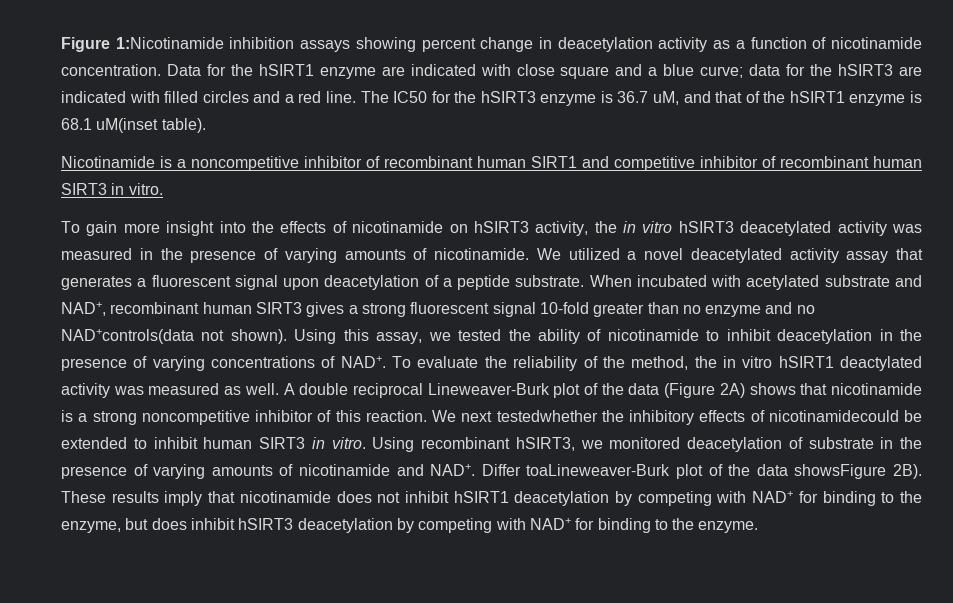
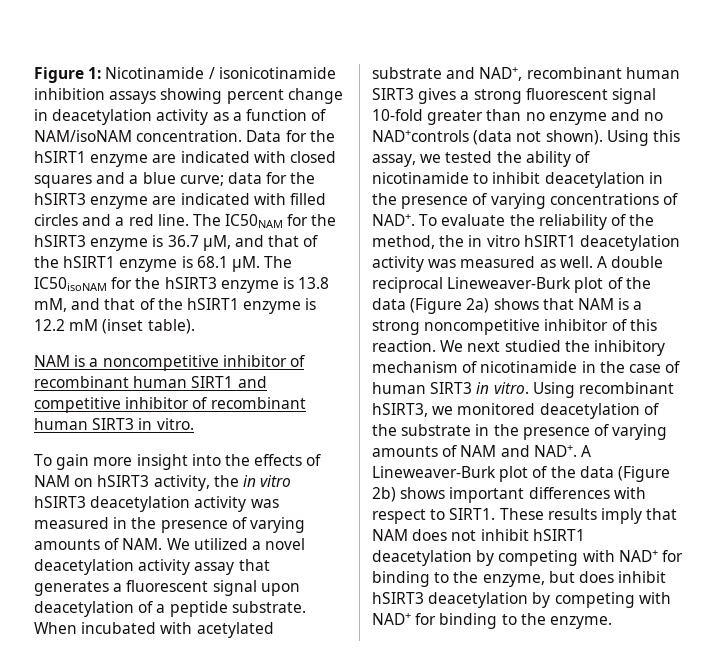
- Figure 1:Nicotinamide inhibition assays showing percent change in deacetylation activity as a function of nicotinamide concentration.
+ Figure 1: Nicotinamide / isonicotinamide inhibition assays showing percent change in deacetylation activity as a function of NAM/isoNAM concentration.
- Data for the hSIRT1 enzyme are indicated with close square and a blue curve; data for the hSIRT3 are indicated with filled circles and a red line.
+ Data for the hSIRT1 enzyme are indicated with closed squares and a blue curve; data for the hSIRT3 enzyme are indicated with filled circles and a red line.
- The IC50 for the hSIRT3 enzyme is 36.7 uM, and that of the hSIRT1 enzyme is 68.1 uM(inset table).
+ The IC50NAM for the hSIRT3 enzyme is 36.7 μM, and that of the hSIRT1 enzyme is 68.1 μM. The IC50isoNAM for the hSIRT3 enzyme is 13.8 mM, and that of the hSIRT1 enzyme is 12.2 mM (inset table).
- Nicotinamide is a noncompetitive inhibitor of recombinant human SIRT1 and competitive inhibitor of recombinant human SIRT3 in vitro.
+ NAM is a noncompetitive inhibitor of recombinant human SIRT1 and competitive inhibitor of recombinant human SIRT3 in vitro.
- To gain more insight into the effects of nicotinamide on hSIRT3 activity, the in vitro hSIRT3 deacetylated activity was measured in the presence of varying amounts of nicotinamide. We utilized a novel deacetylated activity assay that generates a fluorescent signal upon deacetylation of a peptide substrate.
+ To gain more insight into the effects of NAM on hSIRT3 activity, the in vitro hSIRT3 deacetylation activity was measured in the presence of varying amounts of NAM. We utilized a novel deacetylation activity assay that generates a fluorescent signal upon deacetylation of a peptide substrate.
- When incubated with acetylated substrate and NAD+, recombinant human SIRT3 gives a strong fluorescent signal 10-fold greater than no enzyme and no NAD+controls(data not shown).
+ When incubated with acetylated substrate and NAD+, recombinant human SIRT3 gives a strong fluorescent signal 10-fold greater than no enzyme and no NAD+controls (data not shown).
- To evaluate the reliability of the method, the in vitro hSIRT1 deactylated activity was measured as well.
+ To evaluate the reliability of the method, the in vitro hSIRT1 deacetylation activity was measured as well.
- A double reciprocal Lineweaver-Burk plot of the data (Figure 2A) shows that nicotinamide is a strong noncompetitive inhibitor of this reaction.
+ A double reciprocal Lineweaver-Burk plot of the data (Figure 2a) shows that NAM is a strong noncompetitive inhibitor of this reaction.
- We next testedwhether the inhibitory effects of nicotinamidecould be extended to inhibit human SIRT3 in vitro.
+ We next studied the inhibitory mechanism of nicotinamide in the case of human SIRT3 in vitro.
- Using recombinant hSIRT3, we monitored deacetylation of substrate in the presence of varying amounts of nicotinamide and NAD+.
+ Using recombinant hSIRT3, we monitored deacetylation of the substrate in the presence of varying amounts of NAM and NAD+.
- Differ toaLineweaver-Burk plot of the data showsFigure 2B).
+ A Lineweaver-Burk plot of the data (Figure 2b) shows important differences with respect to SIRT1.
- These results imply that nicotinamide does not inhibit hSIRT1 deacetylation by competing with NAD+ for binding to the enzyme, but does inhibit hSIRT3 deacetylation by competing with NAD+ for binding to the enzyme.
+ These results imply that NAM does not inhibit hSIRT1 deacetylation by competing with NAD+ for binding to the enzyme, but does inhibit hSIRT3 deacetylation by competing with NAD+ for binding to the enzyme.

